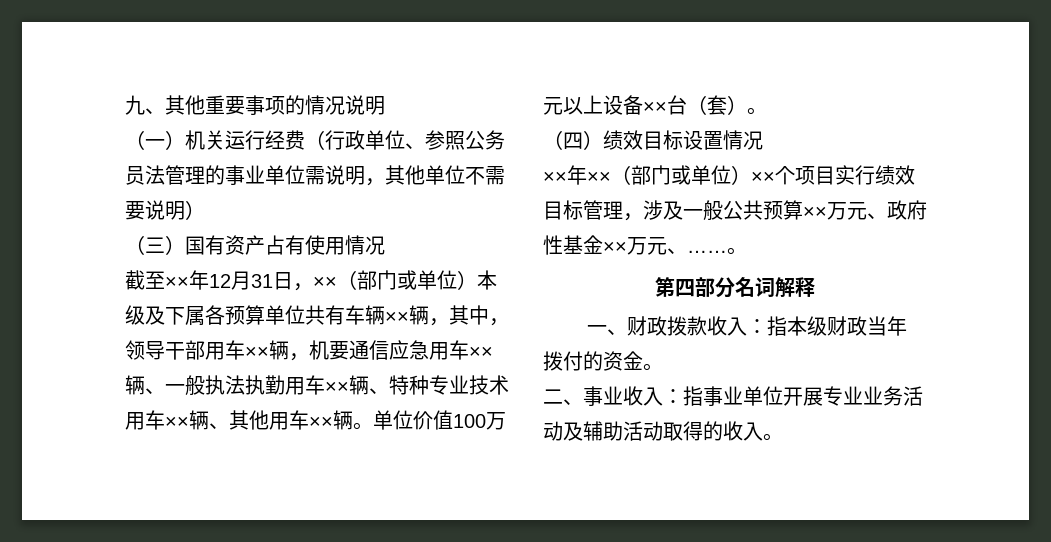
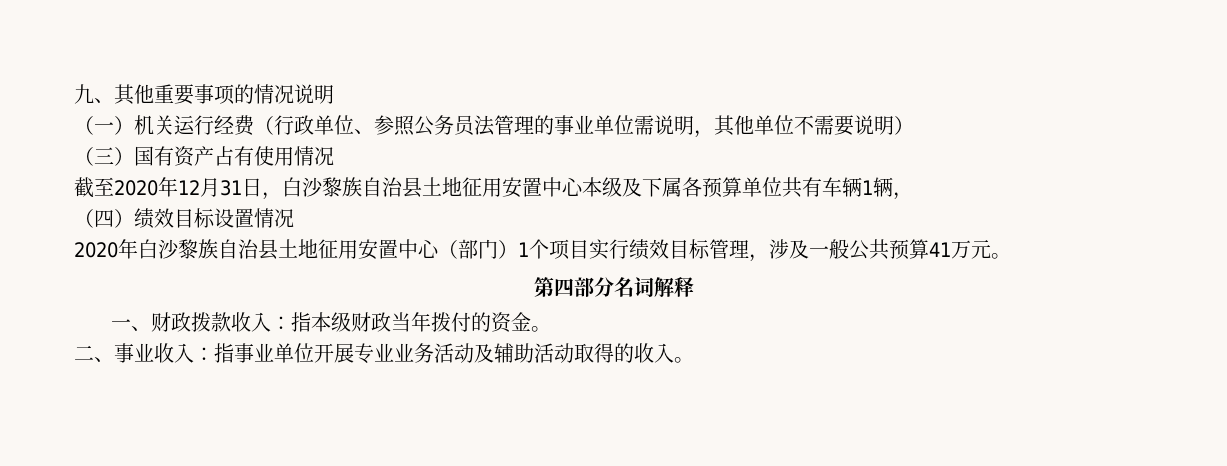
- 截至××年12月31日，××（部门或单位）本级及下属各预算单位共有车辆××辆，其中，领导干部用车××辆，机要通信应急用车××辆、一般执法执勤用车××辆、特种专业技术用车××辆、其他用车××辆。单位价值100万元以上设备××台（套）。
+ 截至2020年12月31日，白沙黎族自治县土地征用安置中心本级及下属各预算单位共有车辆1辆，
- ××年××（部门或单位）××个项目实行绩效目标管理，涉及一般公共预算××万元、政府性基金××万元、……。
+ 2020年白沙黎族自治县土地征用安置中心（部门）1个项目实行绩效目标管理，涉及一般公共预算41万元。

